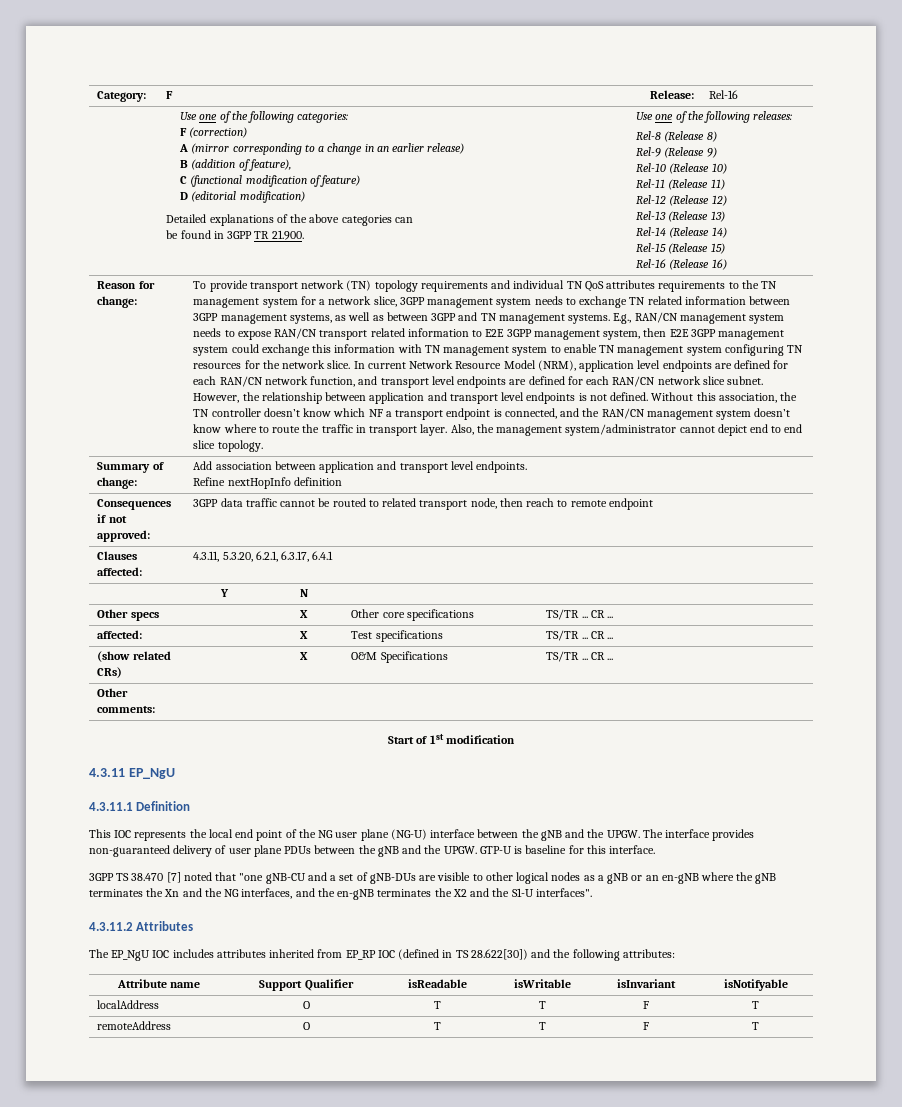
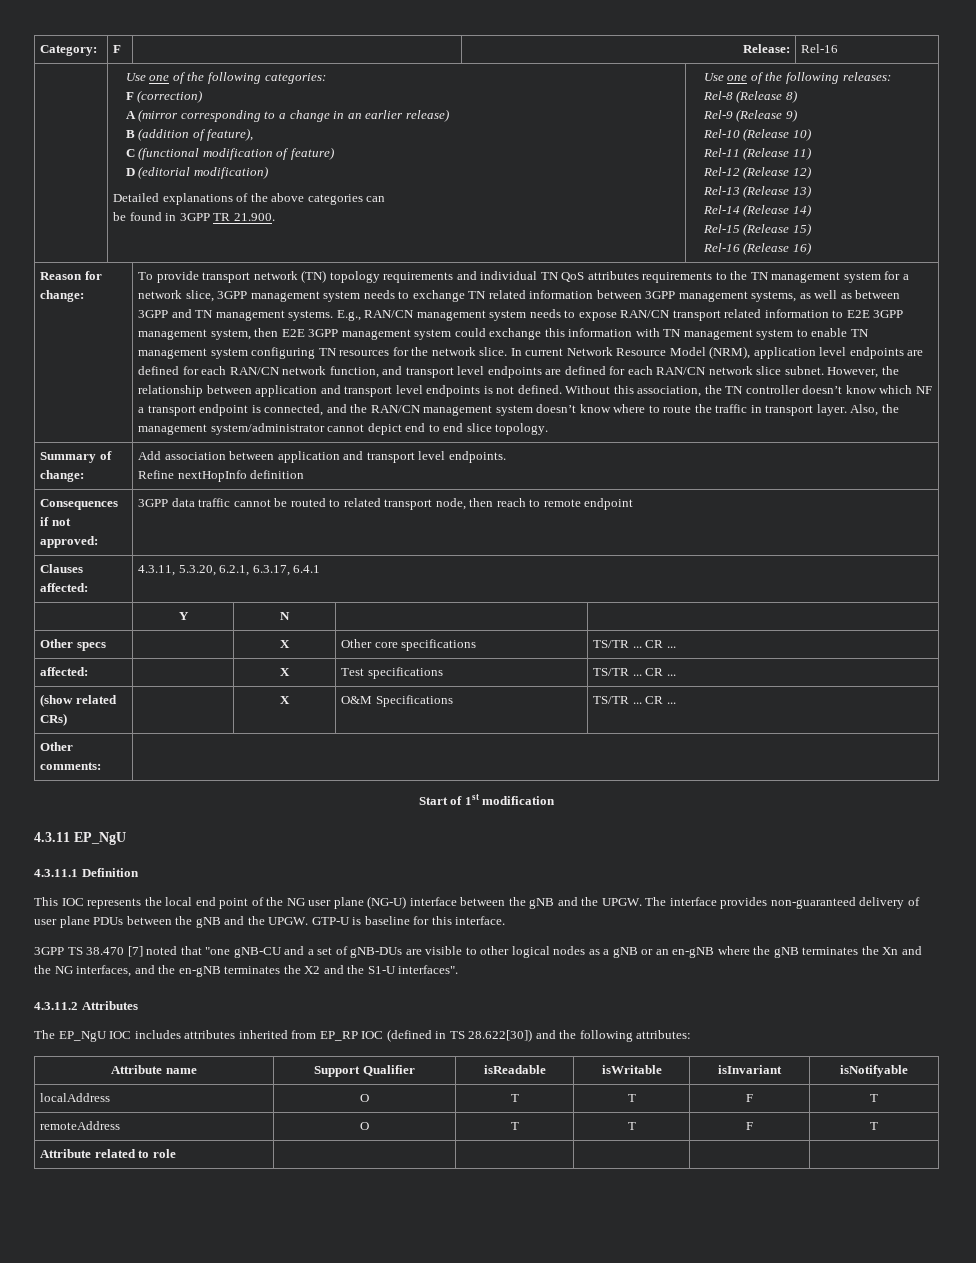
+ Attribute related to role | | | | |

